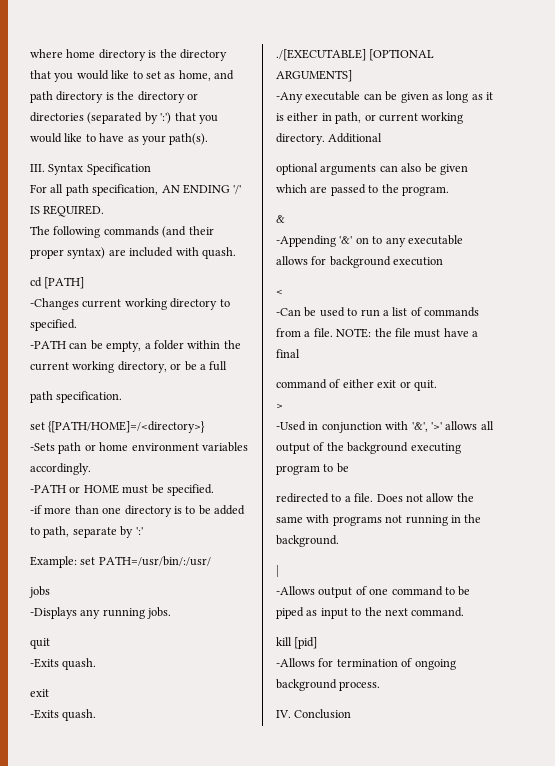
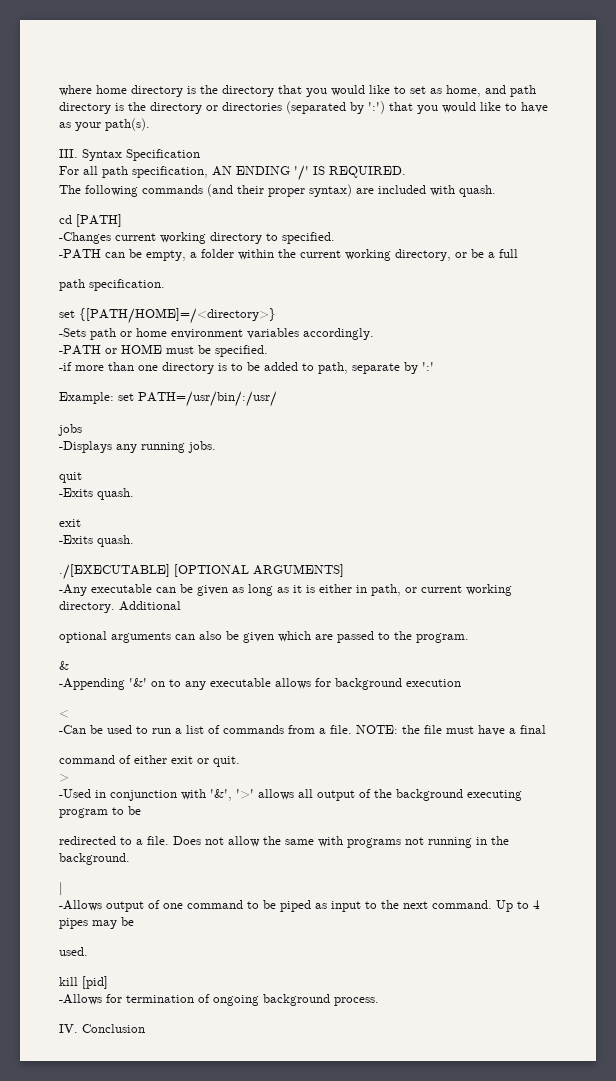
+ Up to 4 pipes may be
+ used.

